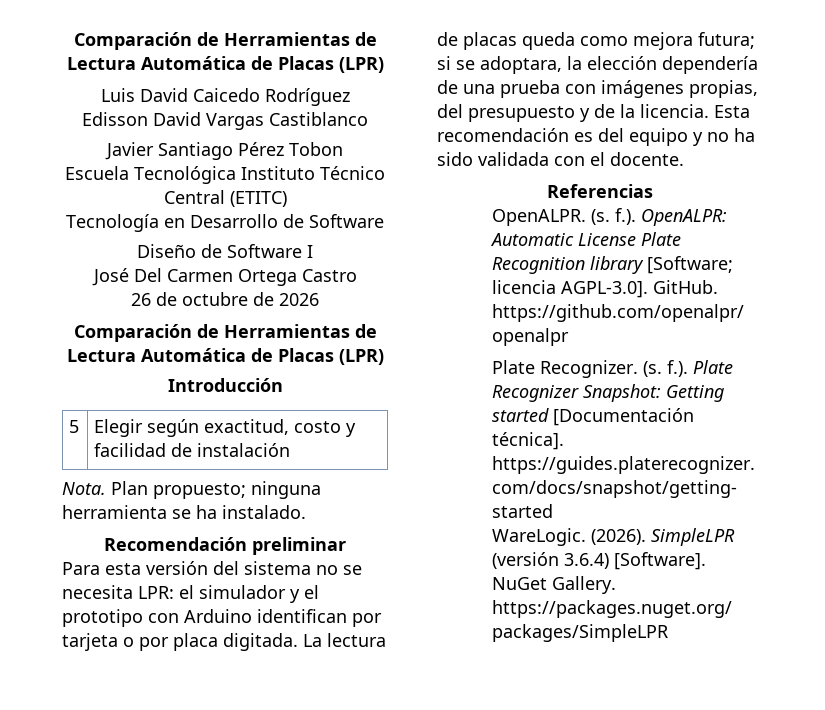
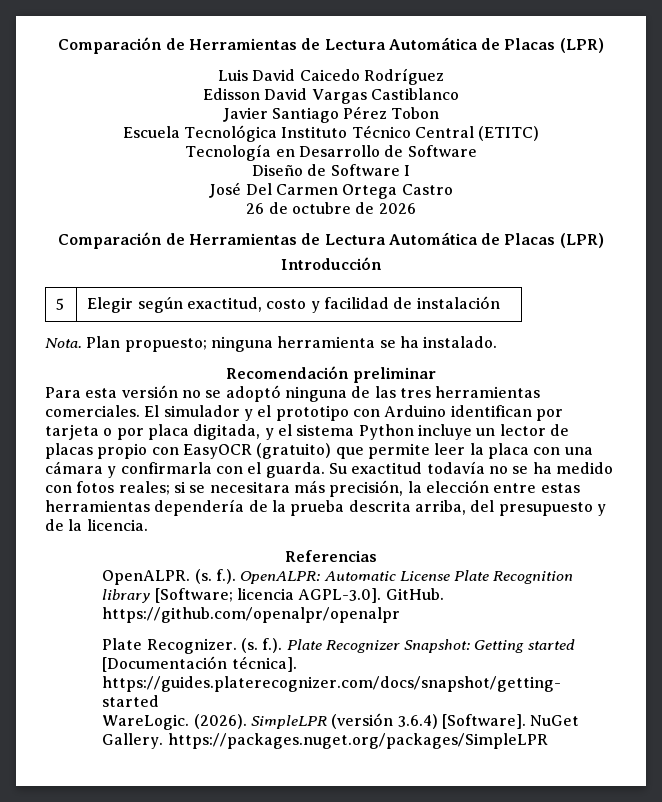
- Para esta versión del sistema no se necesita LPR: el simulador y el prototipo con Arduino identifican por tarjeta o por placa digitada. La lectura de placas queda como mejora futura; si se adoptara, la elección dependería de una prueba con imágenes propias, del presupuesto y de la licencia. Esta recomendación es del equipo y no ha sido validada con el docente.
+ Para esta versión no se adoptó ninguna de las tres herramientas comerciales. El simulador y el prototipo con Arduino identifican por tarjeta o por placa digitada, y el sistema Python incluye un lector de placas propio con EasyOCR (gratuito) que permite leer la placa con una cámara y confirmarla con el guarda. Su exactitud todavía no se ha medido con fotos reales; si se necesitara más precisión, la elección entre estas herramientas dependería de la prueba descrita arriba, del presupuesto y de la licencia.

